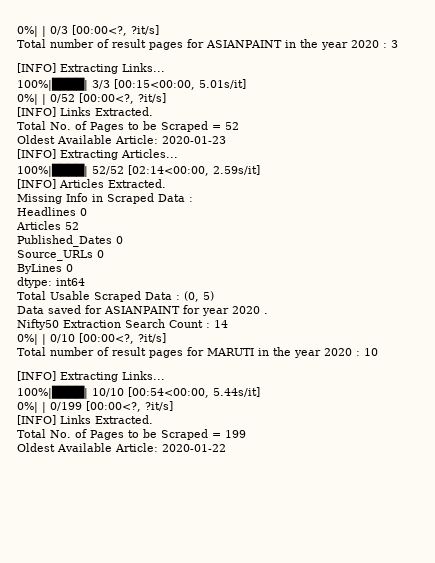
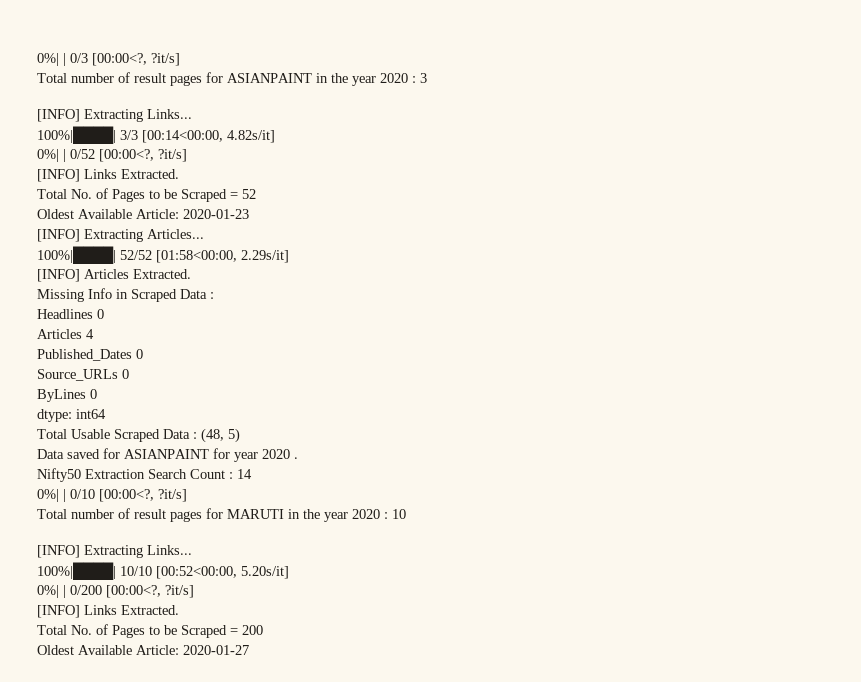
- 100%|████| 3/3 [00:15<00:00, 5.01s/it]
+ 100%|████| 3/3 [00:14<00:00, 4.82s/it]
- 100%|████| 52/52 [02:14<00:00, 2.59s/it]
+ 100%|████| 52/52 [01:58<00:00, 2.29s/it]
- Articles 52
+ Articles 4
- Total Usable Scraped Data : (0, 5)
+ Total Usable Scraped Data : (48, 5)
- 100%|████| 10/10 [00:54<00:00, 5.44s/it]
- 0%| | 0/199 [00:00<?, ?it/s]
+ 100%|████| 10/10 [00:52<00:00, 5.20s/it]
+ 0%| | 0/200 [00:00<?, ?it/s]
- Total No. of Pages to be Scraped = 199
- Oldest Available Article: 2020-01-22
+ Total No. of Pages to be Scraped = 200
+ Oldest Available Article: 2020-01-27

